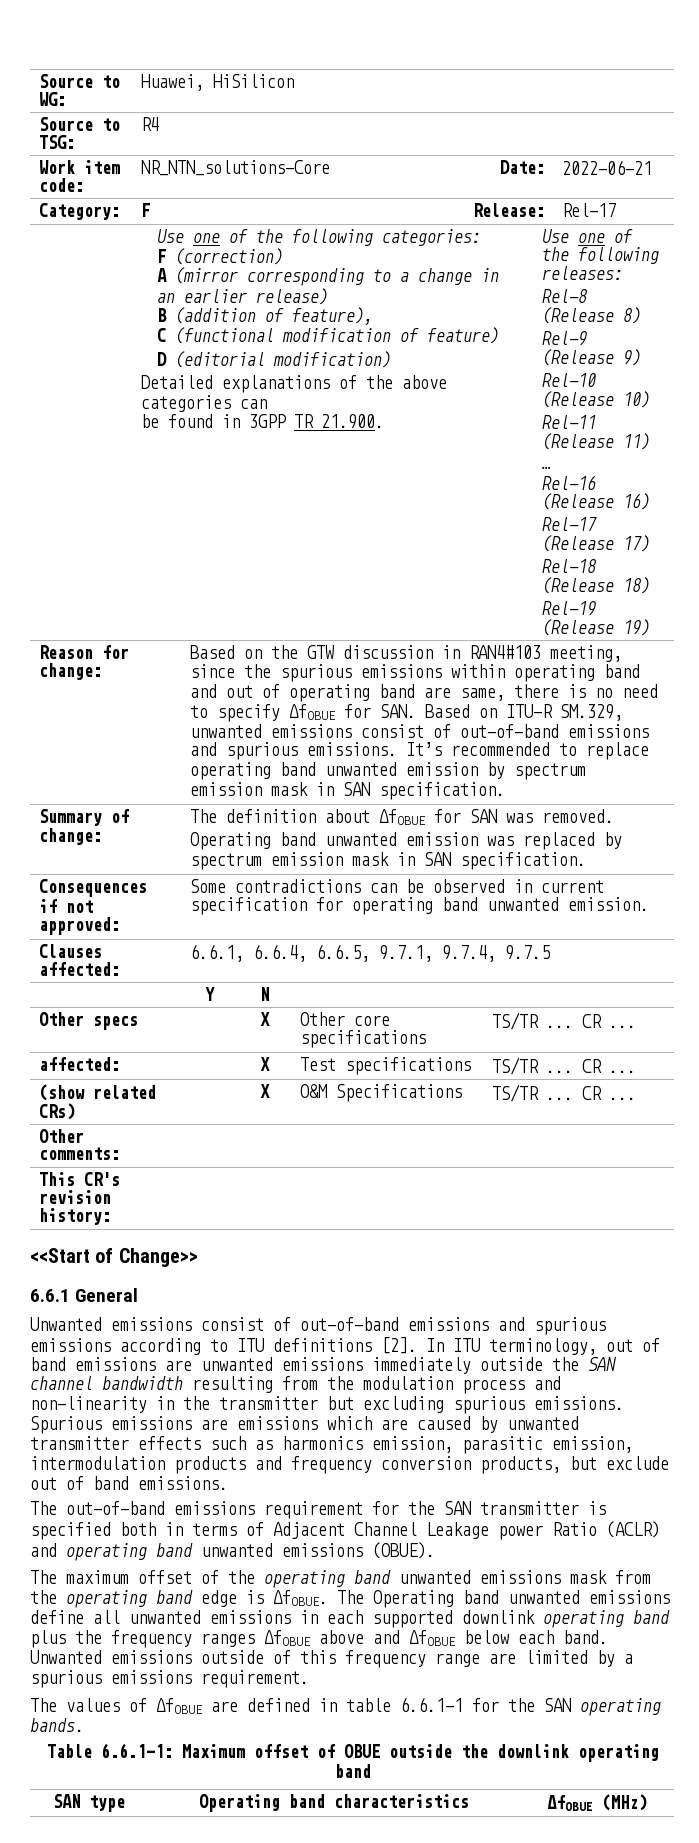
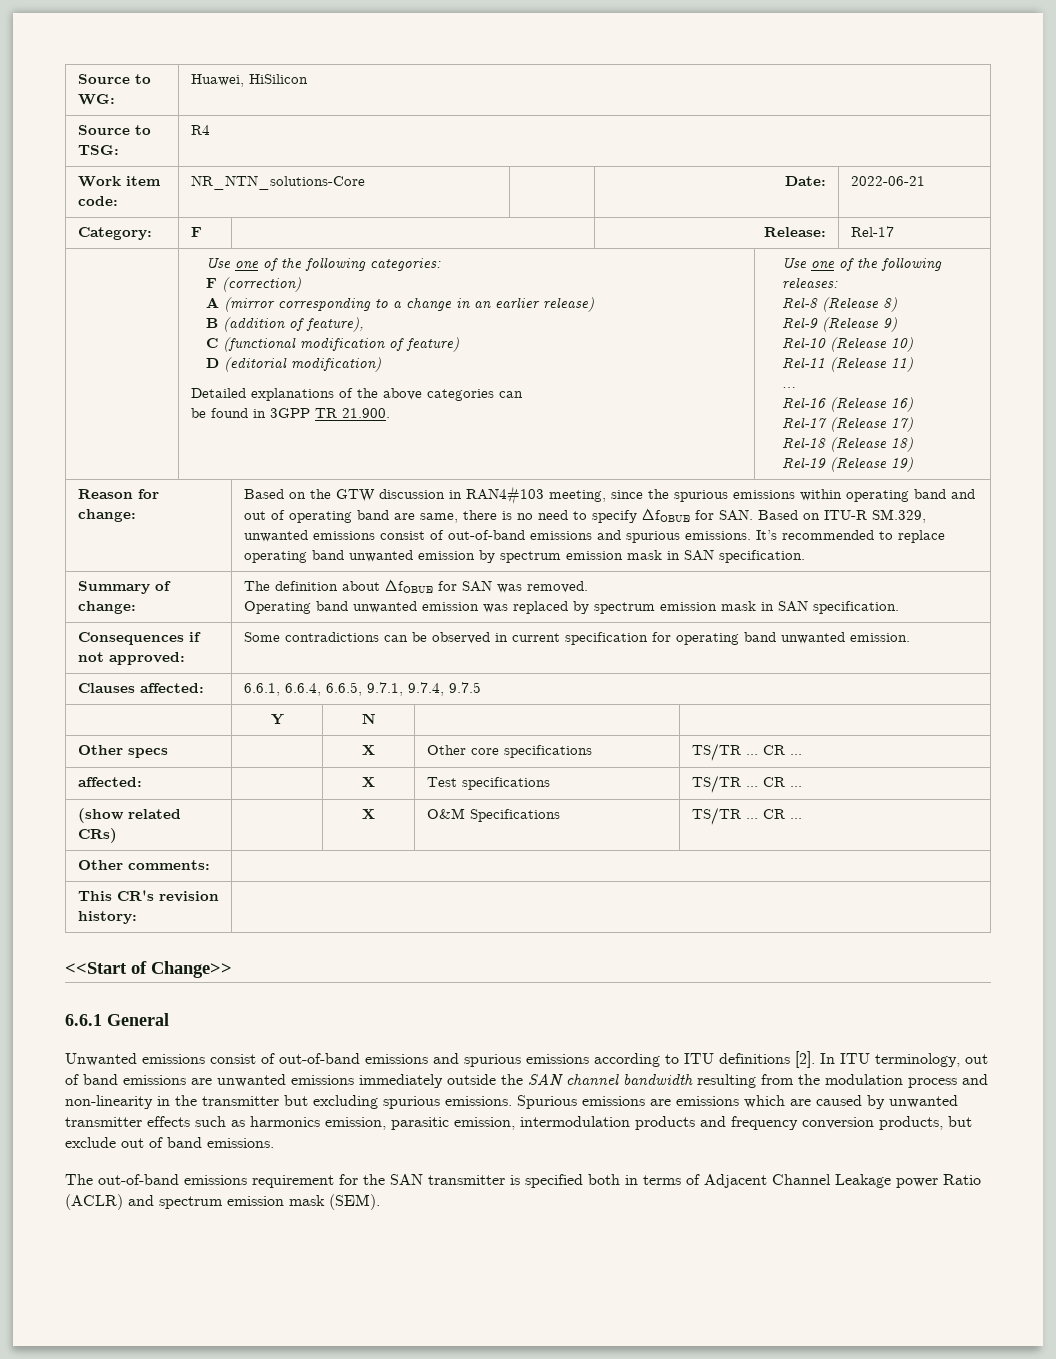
- The out-of-band emissions requirement for the SAN transmitter is specified both in terms of Adjacent Channel Leakage power Ratio (ACLR) and operating band unwanted emissions (OBUE).
- The maximum offset of the operating band unwanted emissions mask from the operating band edge is ΔfOBUE. The Operating band unwanted emissions define all unwanted emissions in each supported downlink operating band plus the frequency ranges ΔfOBUE above and ΔfOBUE below each band. Unwanted emissions outside of this frequency range are limited by a spurious emissions requirement.
- The values of ΔfOBUE are defined in table 6.6.1-1 for the SAN operating bands.
- Table 6.6.1-1: Maximum offset of OBUE outside the downlink operating band
- SAN type | Operating band characteristics | ΔfOBUE (MHz)
+ The out-of-band emissions requirement for the SAN transmitter is specified both in terms of Adjacent Channel Leakage power Ratio (ACLR) and spectrum emission mask (SEM).

